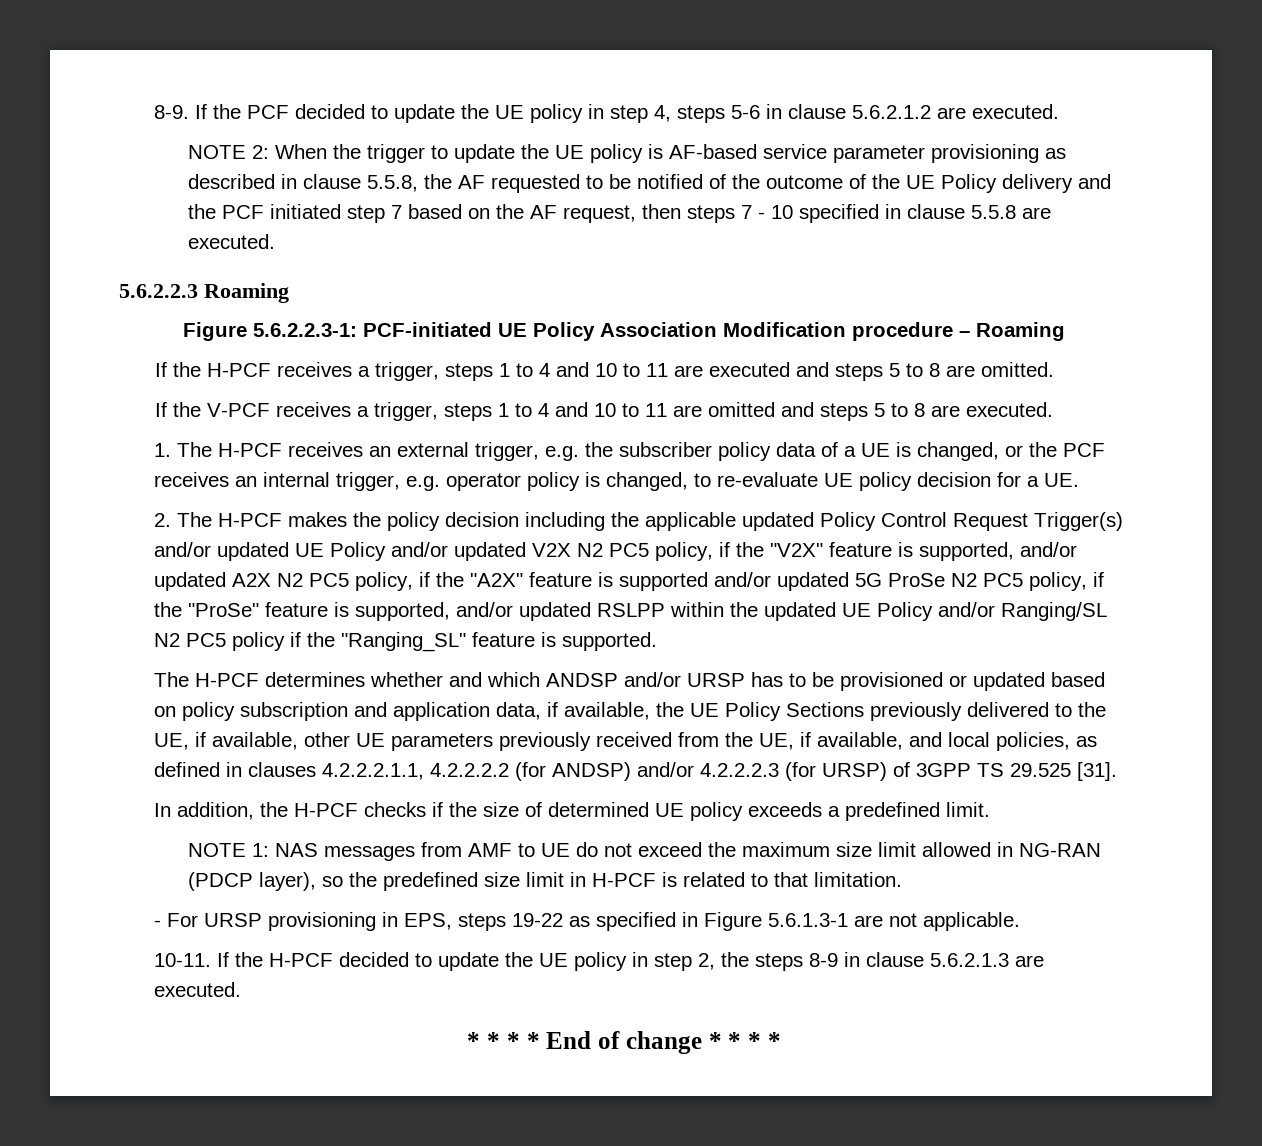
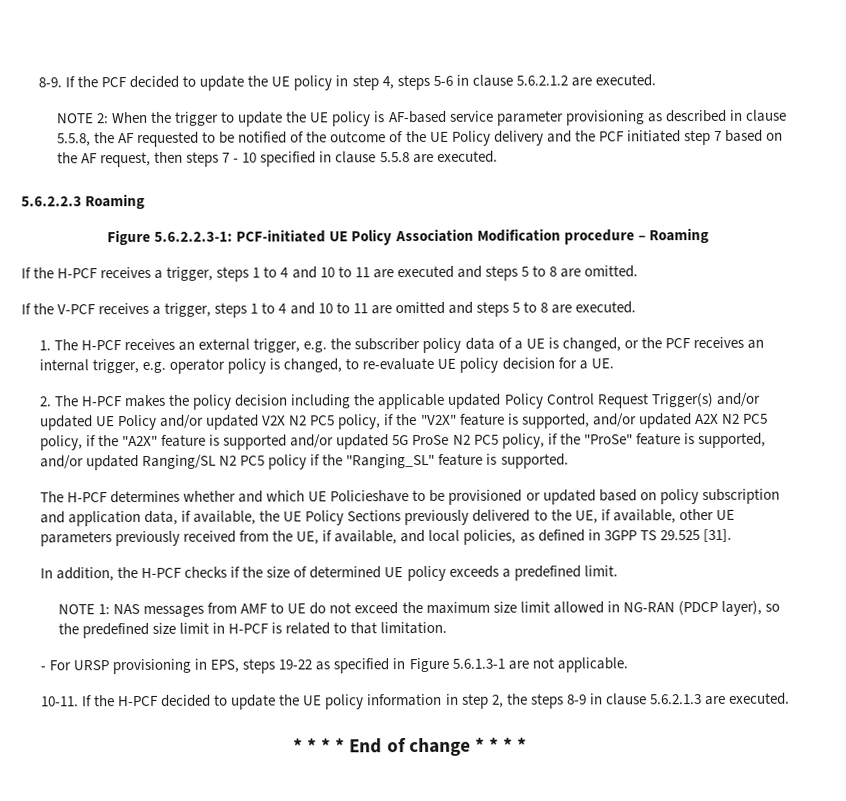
- 2. The H-PCF makes the policy decision including the applicable updated Policy Control Request Trigger(s) and/or updated UE Policy and/or updated V2X N2 PC5 policy, if the "V2X" feature is supported, and/or updated A2X N2 PC5 policy, if the "A2X" feature is supported and/or updated 5G ProSe N2 PC5 policy, if the "ProSe" feature is supported, and/or updated RSLPP within the updated UE Policy and/or Ranging/SL N2 PC5 policy if the "Ranging_SL" feature is supported.
+ 2. The H-PCF makes the policy decision including the applicable updated Policy Control Request Trigger(s) and/or updated UE Policy and/or updated V2X N2 PC5 policy, if the "V2X" feature is supported, and/or updated A2X N2 PC5 policy, if the "A2X" feature is supported and/or updated 5G ProSe N2 PC5 policy, if the "ProSe" feature is supported, and/or updated Ranging/SL N2 PC5 policy if the "Ranging_SL" feature is supported.
- The H-PCF determines whether and which ANDSP and/or URSP has to be provisioned or updated based on policy subscription and application data, if available, the UE Policy Sections previously delivered to the UE, if available, other UE parameters previously received from the UE, if available, and local policies, as defined in clauses 4.2.2.2.1.1, 4.2.2.2.2 (for ANDSP) and/or 4.2.2.2.3 (for URSP) of 3GPP TS 29.525 [31].
+ The H-PCF determines whether and which UE Policieshave to be provisioned or updated based on policy subscription and application data, if available, the UE Policy Sections previously delivered to the UE, if available, other UE parameters previously received from the UE, if available, and local policies, as defined in 3GPP TS 29.525 [31].
- If the H-PCF decided to update the UE policy in step 2, the steps 8-9 in clause 5.6.2.1.3 are executed.
+ If the H-PCF decided to update the UE policy information in step 2, the steps 8-9 in clause 5.6.2.1.3 are executed.

